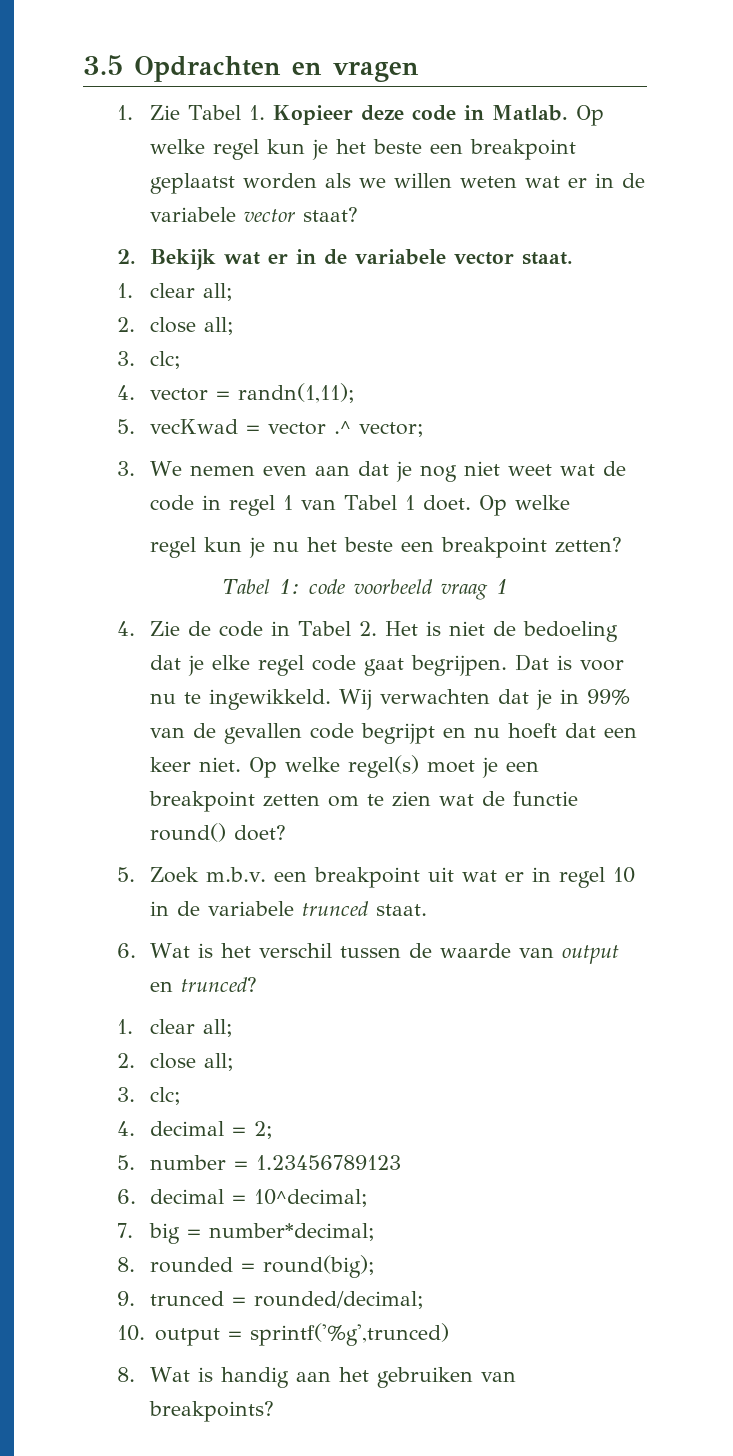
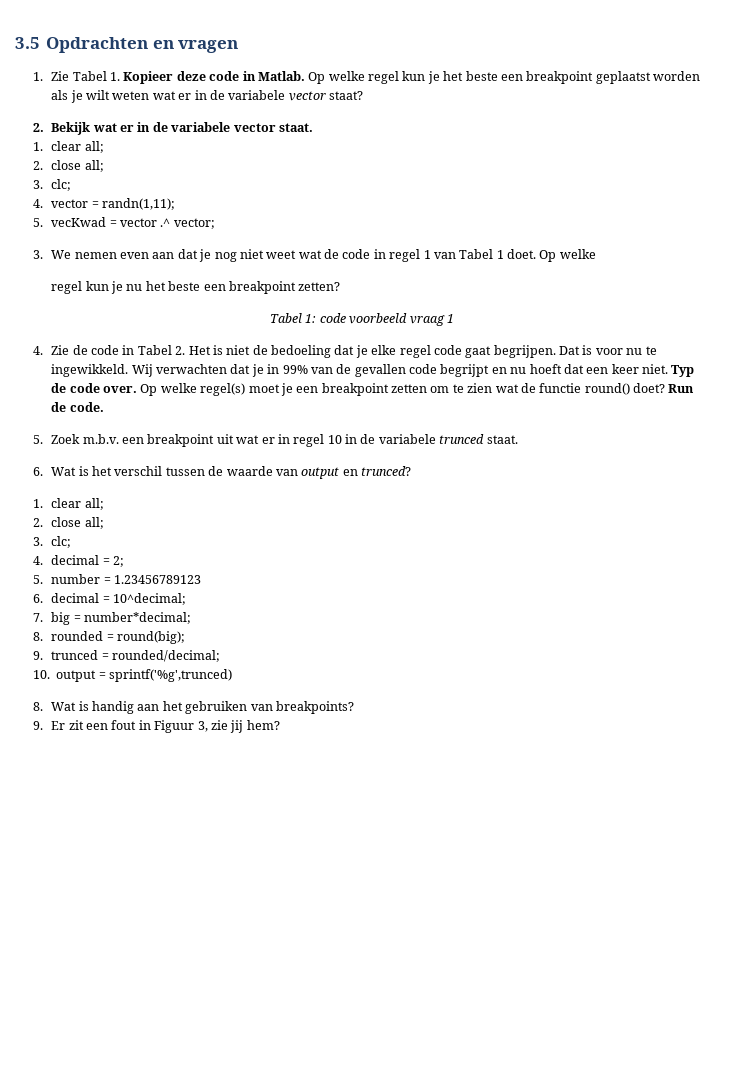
- Op welke regel kun je het beste een breakpoint geplaatst worden als we willen weten wat er in de variabele vector staat?
+ Op welke regel kun je het beste een breakpoint geplaatst worden als je wilt weten wat er in de variabele vector staat?
+ Typ de code over.
+ Run de code.
+ 9. Er zit een fout in Figuur 3, zie jij hem?

